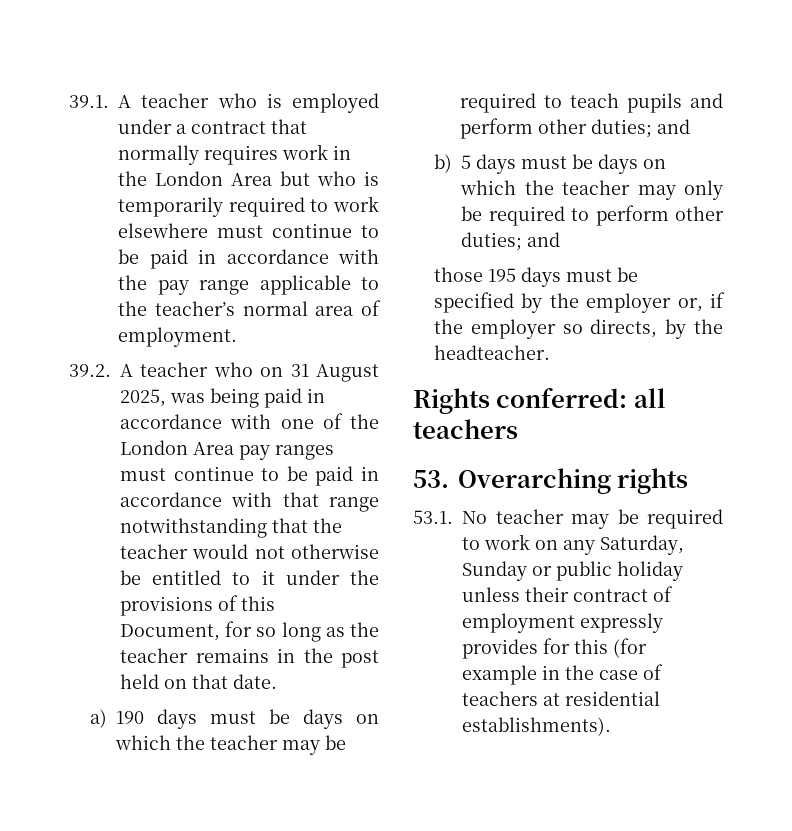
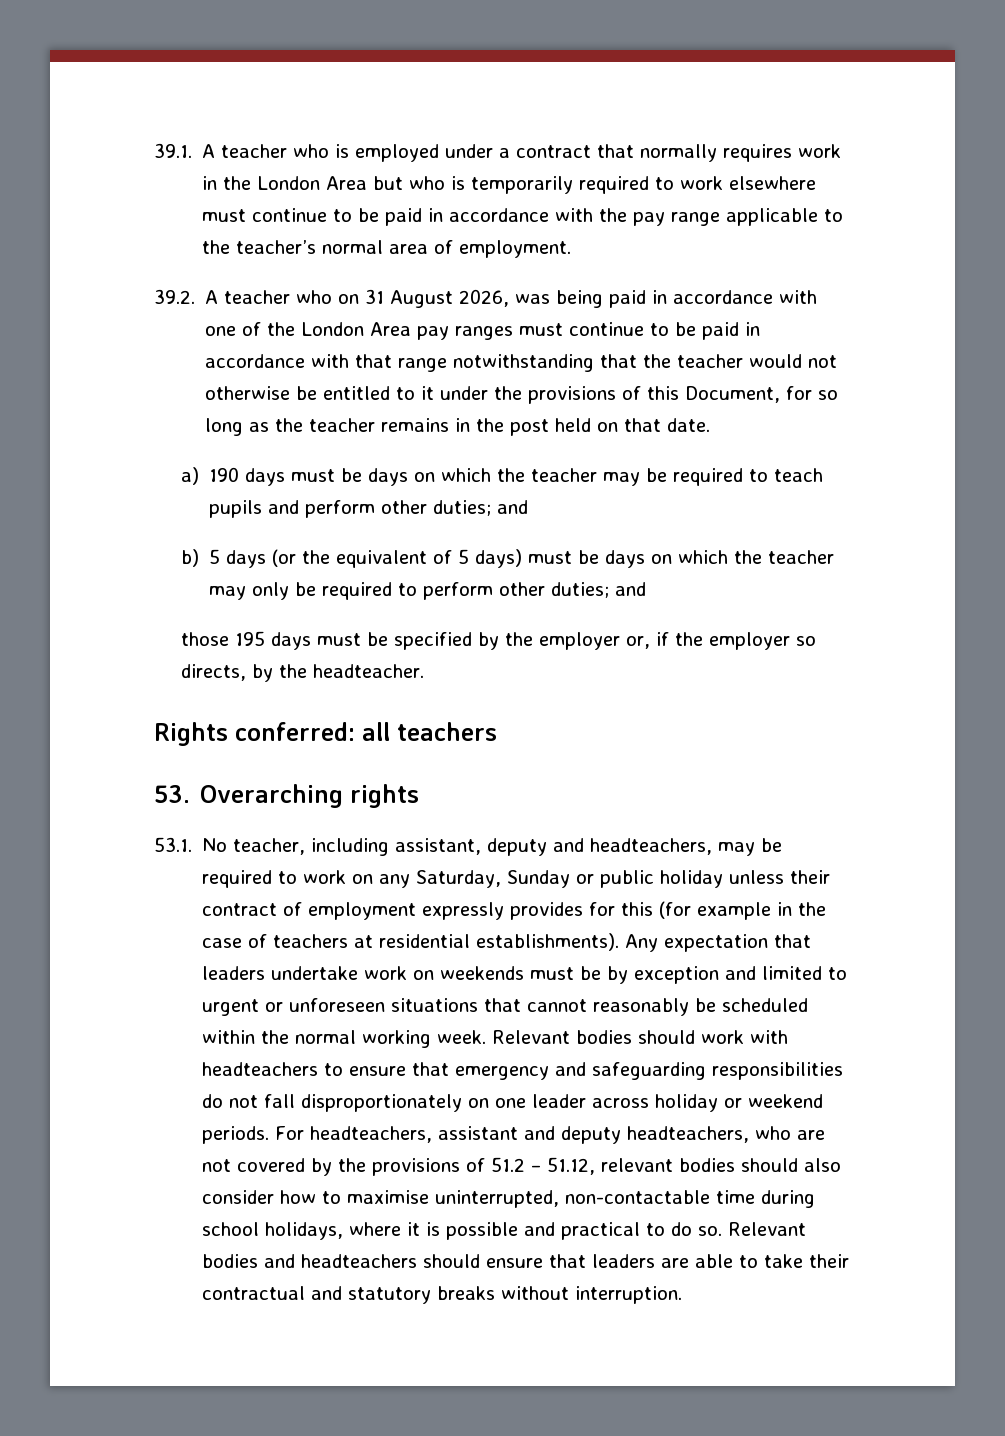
- 39.2. A teacher who on 31 August 2025, was being paid in accordance with one of the London Area pay ranges must continue to be paid in accordance with that range notwithstanding that the teacher would not otherwise be entitled to it under the provisions of this Document, for so long as the teacher remains in the post held on that date.
+ 39.2. A teacher who on 31 August 2026, was being paid in accordance with one of the London Area pay ranges must continue to be paid in accordance with that range notwithstanding that the teacher would not otherwise be entitled to it under the provisions of this Document, for so long as the teacher remains in the post held on that date.
- b) 5 days must be days on which the teacher may only be required to perform other duties; and
+ b) 5 days (or the equivalent of 5 days) must be days on which the teacher may only be required to perform other duties; and
- 53.1. No teacher may be required to work on any Saturday, Sunday or public holiday unless their contract of employment expressly provides for this (for example in the case of teachers at residential establishments).
+ 53.1. No teacher, including assistant, deputy and headteachers, may be required to work on any Saturday, Sunday or public holiday unless their contract of employment expressly provides for this (for example in the case of teachers at residential establishments).
+ Any expectation that leaders undertake work on weekends must be by exception and limited to urgent or unforeseen situations that cannot reasonably be scheduled within the normal working week. Relevant bodies should work with headteachers to ensure that emergency and safeguarding responsibilities do not fall disproportionately on one leader across holiday or weekend periods. For headteachers, assistant and deputy headteachers, who are not covered by the provisions of 51.2 – 51.12, relevant bodies should also consider how to maximise uninterrupted, non-contactable time during school holidays, where it is possible and practical to do so. Relevant bodies and headteachers should ensure that leaders are able to take their contractual and statutory breaks without interruption.

